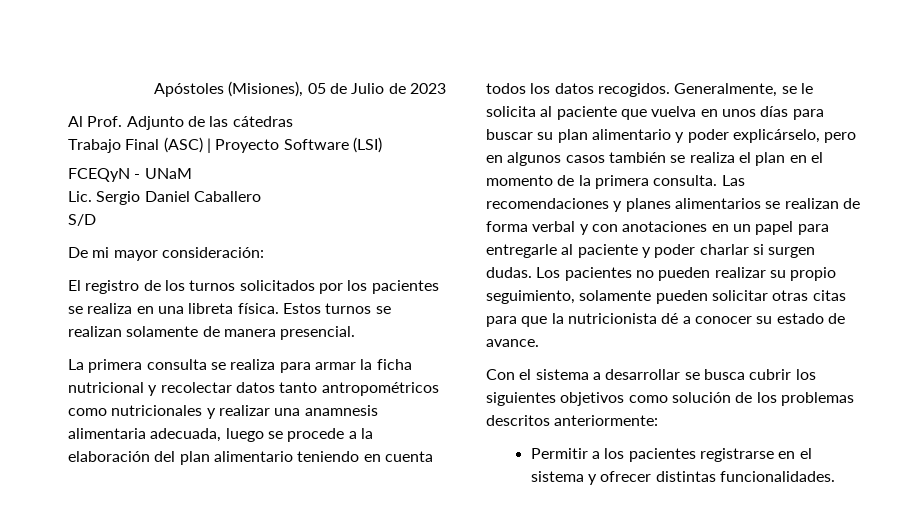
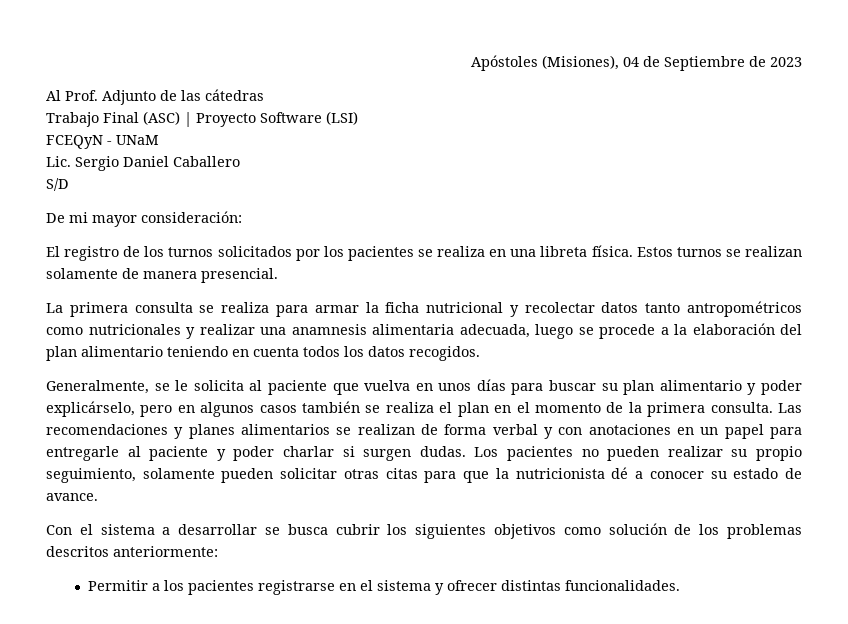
- Apóstoles (Misiones), 05 de Julio de 2023
+ Apóstoles (Misiones), 04 de Septiembre de 2023
- La primera consulta se realiza para armar la ficha nutricional y recolectar datos tanto antropométricos como nutricionales y realizar una anamnesis alimentaria adecuada, luego se procede a la elaboración del plan alimentario teniendo en cuenta todos los datos recogidos. Generalmente, se le solicita al paciente que vuelva en unos días para buscar su plan alimentario y poder explicárselo, pero en algunos casos también se realiza el plan en el momento de la primera consulta.
+ La primera consulta se realiza para armar la ficha nutricional y recolectar datos tanto antropométricos como nutricionales y realizar una anamnesis alimentaria adecuada, luego se procede a la elaboración del plan alimentario teniendo en cuenta todos los datos recogidos.
+ Generalmente, se le solicita al paciente que vuelva en unos días para buscar su plan alimentario y poder explicárselo, pero en algunos casos también se realiza el plan en el momento de la primera consulta.

